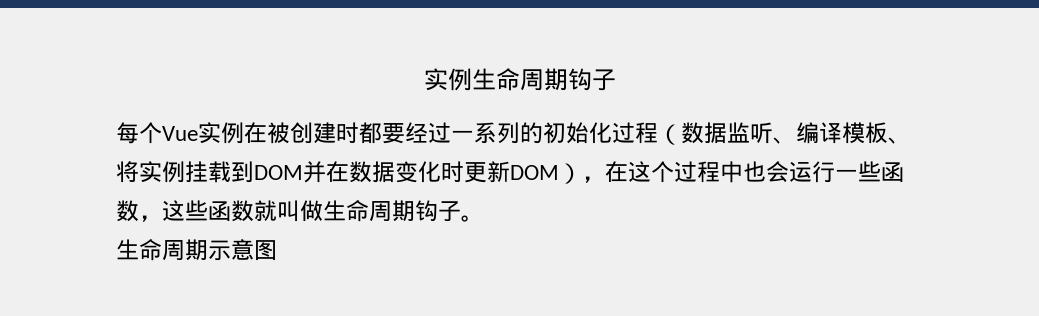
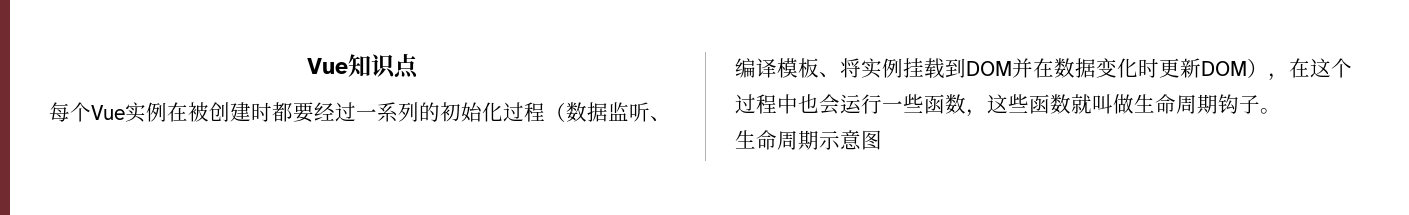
- 实例生命周期钩子
+ Vue知识点

